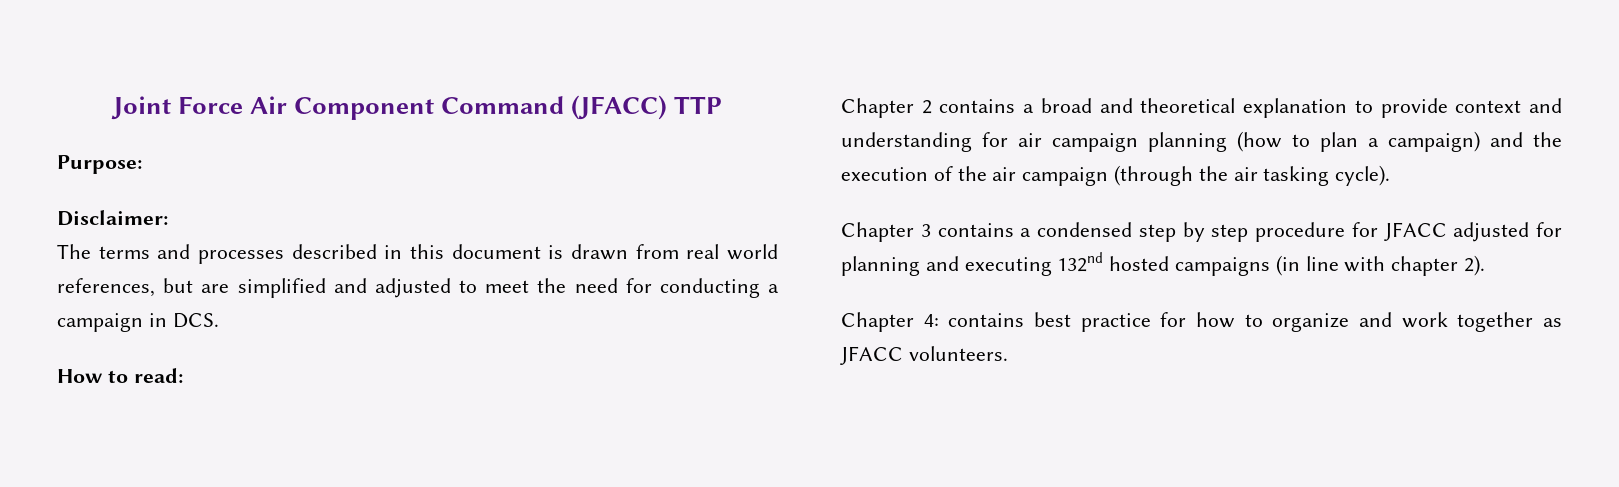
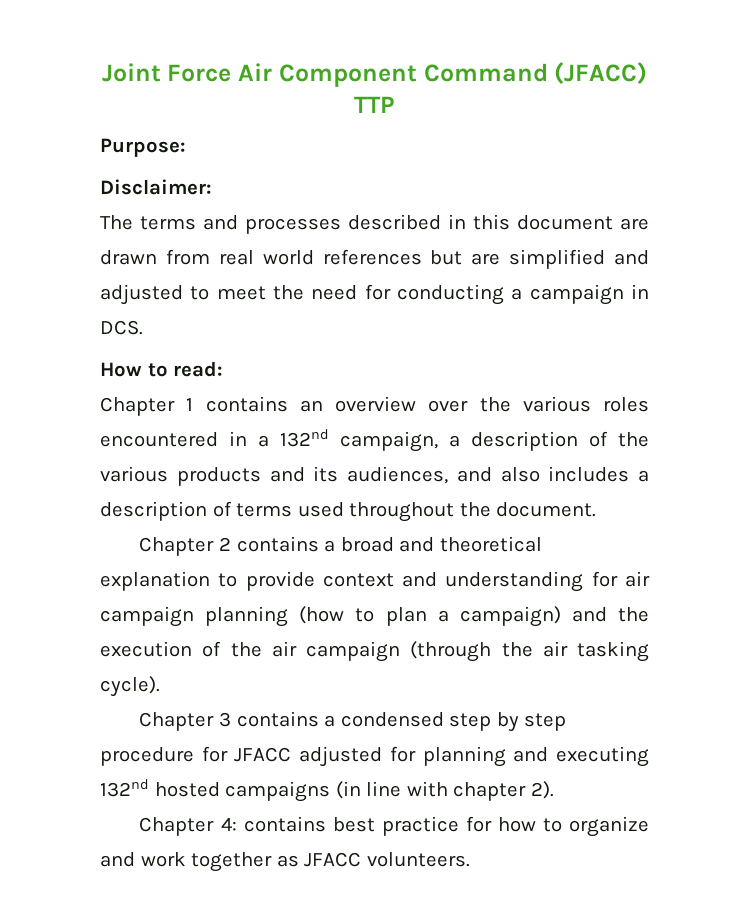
- The terms and processes described in this document is drawn from real world references, but are simplified and adjusted to meet the need for conducting a campaign in DCS.
+ The terms and processes described in this document are drawn from real world references but are simplified and adjusted to meet the need for conducting a campaign in DCS.
+ Chapter 1 contains an overview over the various roles encountered in a 132nd campaign, a description of the various products and its audiences, and also includes a description of terms used throughout the document.

